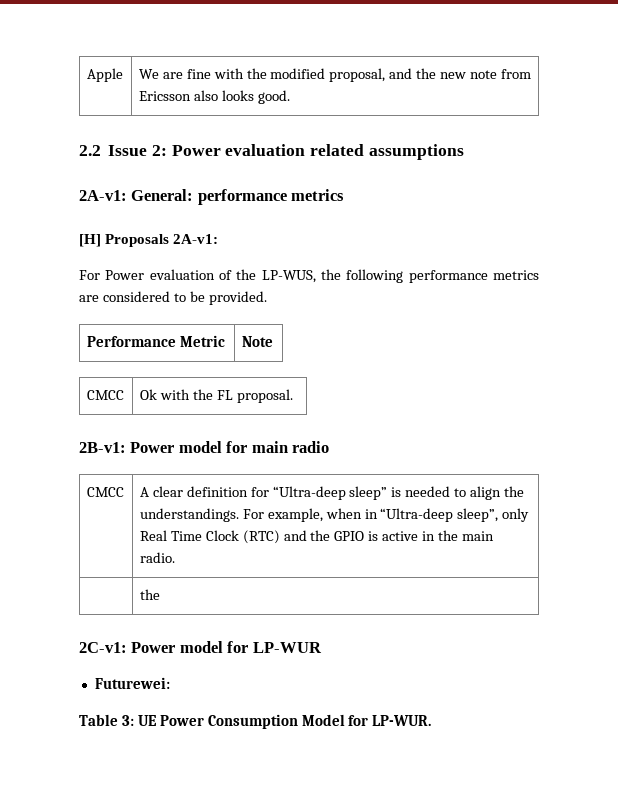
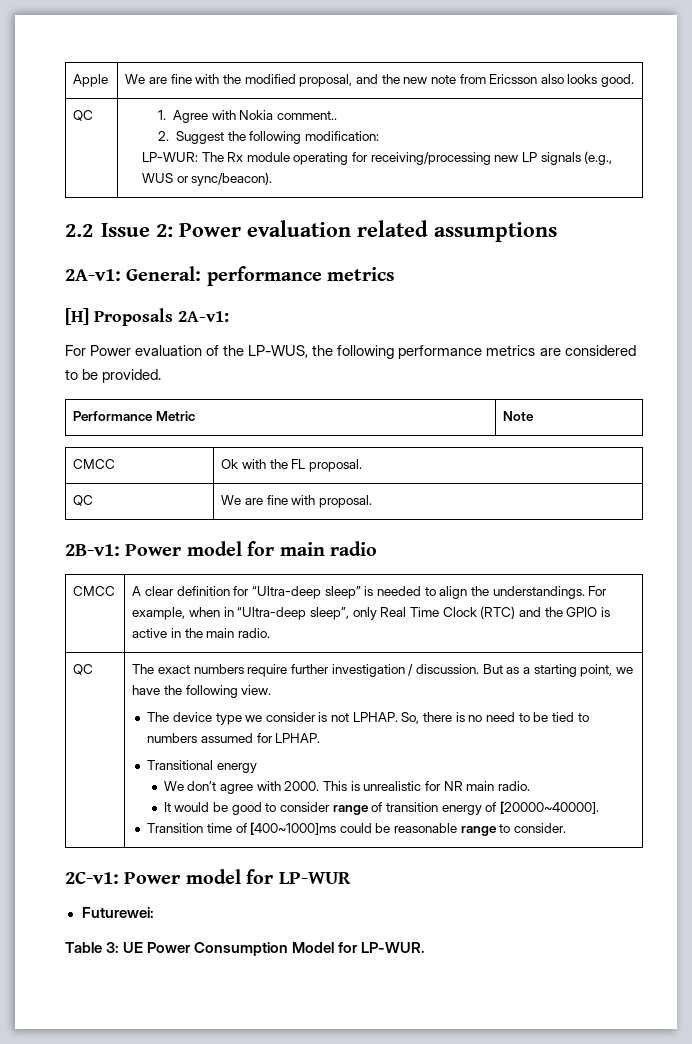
+ QC | 1. Agree with Nokia comment..
+ 2. Suggest the following modification:
+ LP-WUR: The Rx module operating for receiving/processing new LP signals (e.g., WUS or sync/beacon).
+ QC | We are fine with proposal.
  CMCC | A clear definition for “Ultra-deep sleep” is needed to align the understandings. For example, when in “Ultra-deep sleep”, only Real Time Clock (RTC) and the GPIO is active in the main radio.
- | the
+ QC | The exact numbers require further investigation / discussion. But as a starting point, we have the following view.
+ The device type we consider is not LPHAP. So, there is no need to be tied to numbers assumed for LPHAP.
+ Transitional energy
+ We don’t agree with 2000. This is unrealistic for NR main radio.
+ It would be good to consider range of transition energy of [20000~40000].
+ Transition time of [400~1000]ms could be reasonable range to consider.

